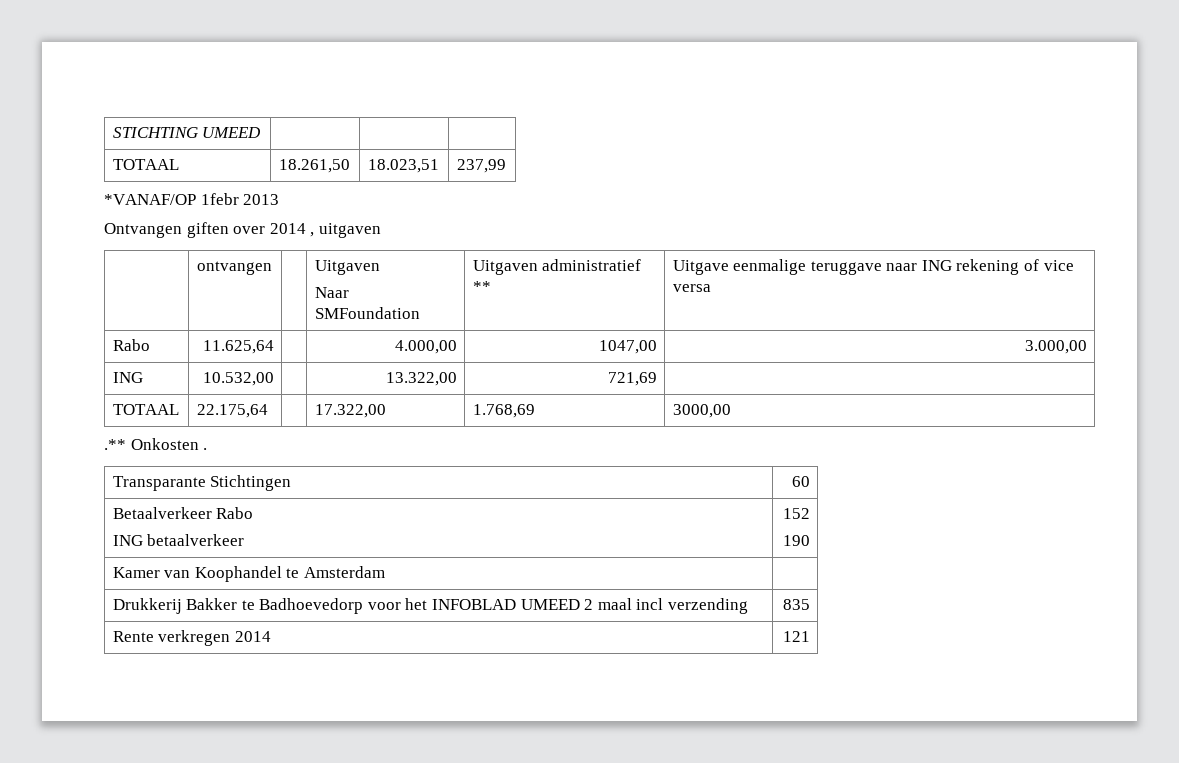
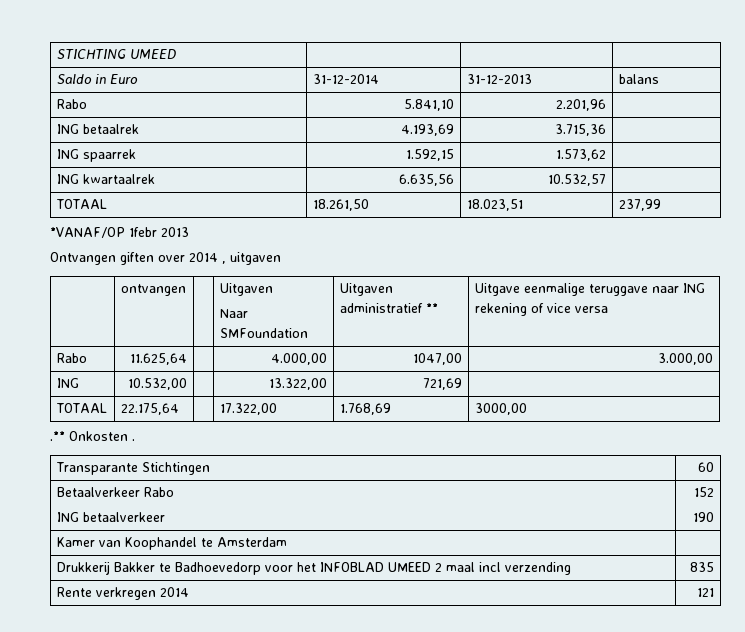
+ Saldo in Euro | 31-12-2014 | 31-12-2013 | balans
+ Rabo | 5.841,10 | 2.201,96 |
+ ING betaalrek | 4.193,69 | 3.715,36 |
+ ING spaarrek | 1.592,15 | 1.573,62 |
+ ING kwartaalrek | 6.635,56 | 10.532,57 |

